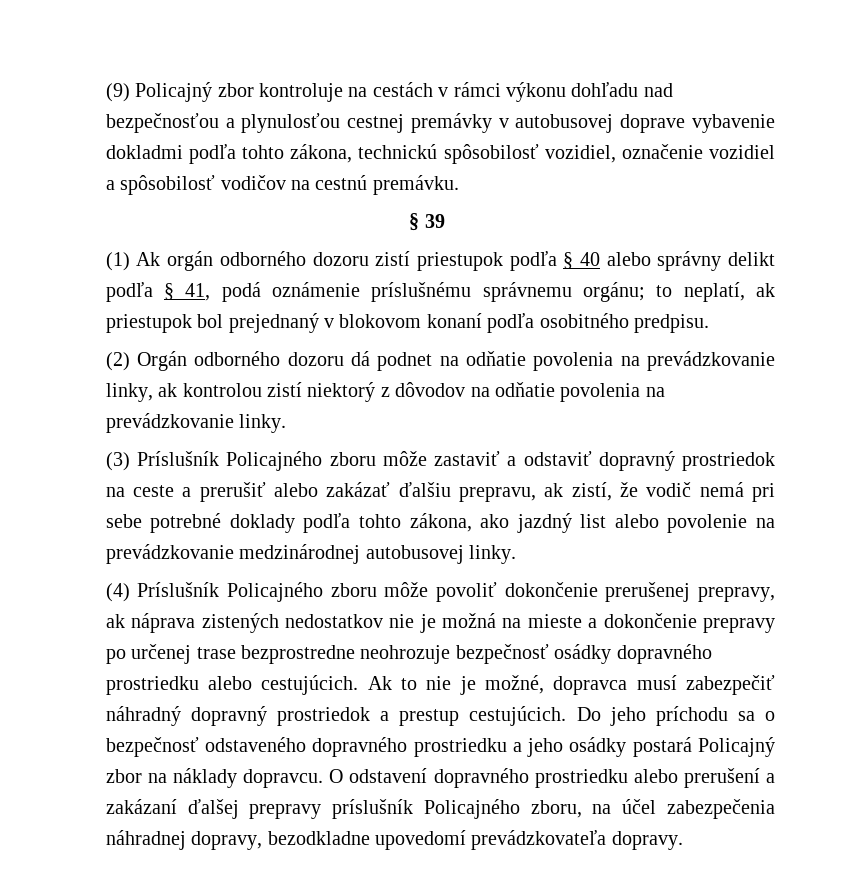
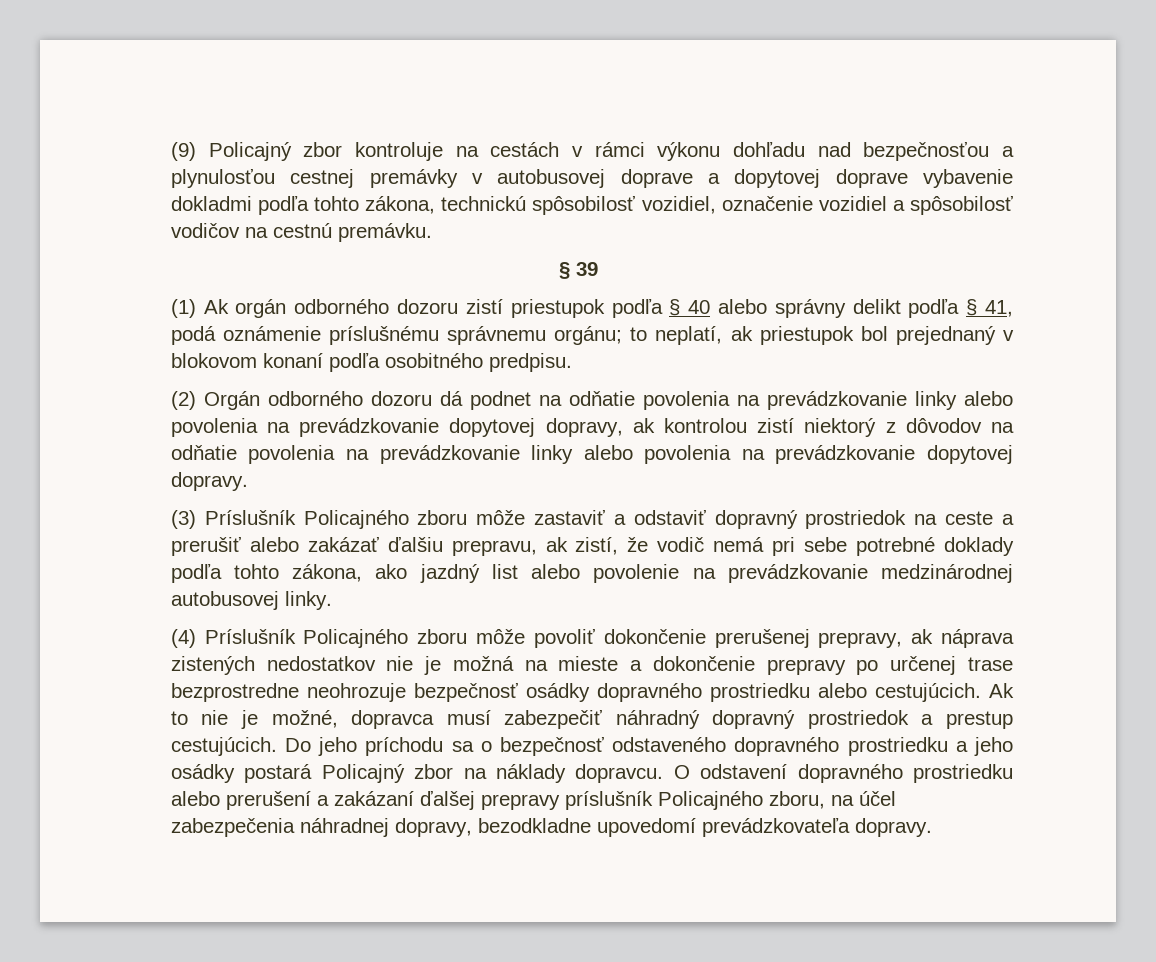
- (9) Policajný zbor kontroluje na cestách v rámci výkonu dohľadu nad bezpečnosťou a plynulosťou cestnej premávky v autobusovej doprave vybavenie dokladmi podľa tohto zákona, technickú spôsobilosť vozidiel, označenie vozidiel a spôsobilosť vodičov na cestnú premávku.
+ (9) Policajný zbor kontroluje na cestách v rámci výkonu dohľadu nad bezpečnosťou a plynulosťou cestnej premávky v autobusovej doprave a dopytovej doprave vybavenie dokladmi podľa tohto zákona, technickú spôsobilosť vozidiel, označenie vozidiel a spôsobilosť vodičov na cestnú premávku.
- (2) Orgán odborného dozoru dá podnet na odňatie povolenia na prevádzkovanie linky, ak kontrolou zistí niektorý z dôvodov na odňatie povolenia na prevádzkovanie linky.
+ (2) Orgán odborného dozoru dá podnet na odňatie povolenia na prevádzkovanie linky alebo povolenia na prevádzkovanie dopytovej dopravy, ak kontrolou zistí niektorý z dôvodov na odňatie povolenia na prevádzkovanie linky alebo povolenia na prevádzkovanie dopytovej dopravy.

